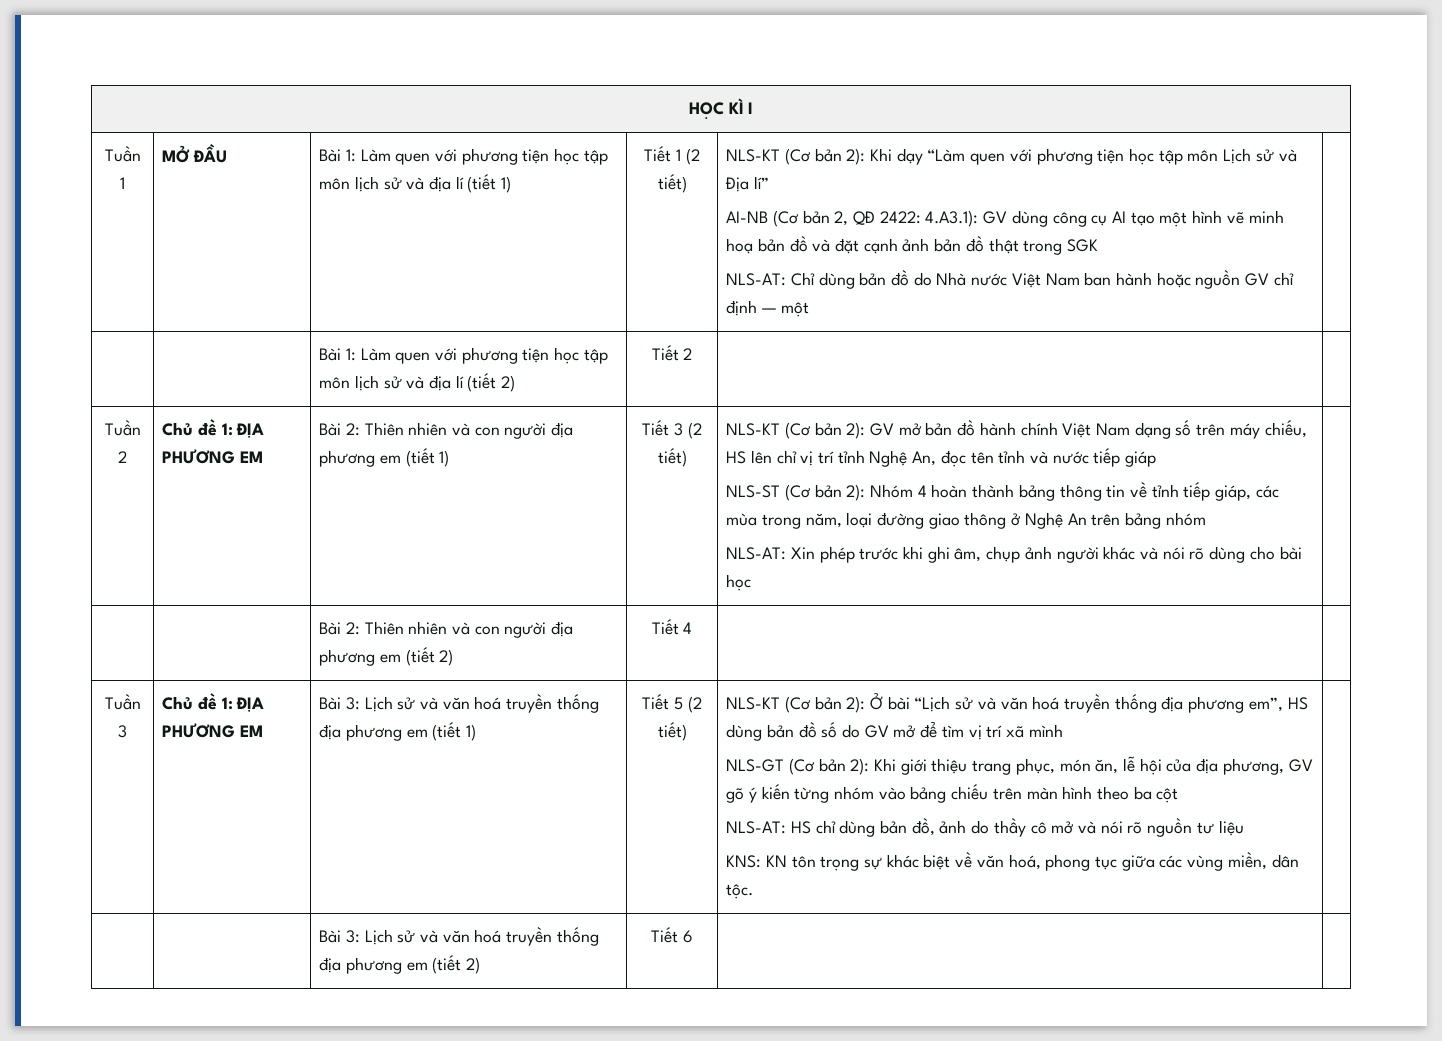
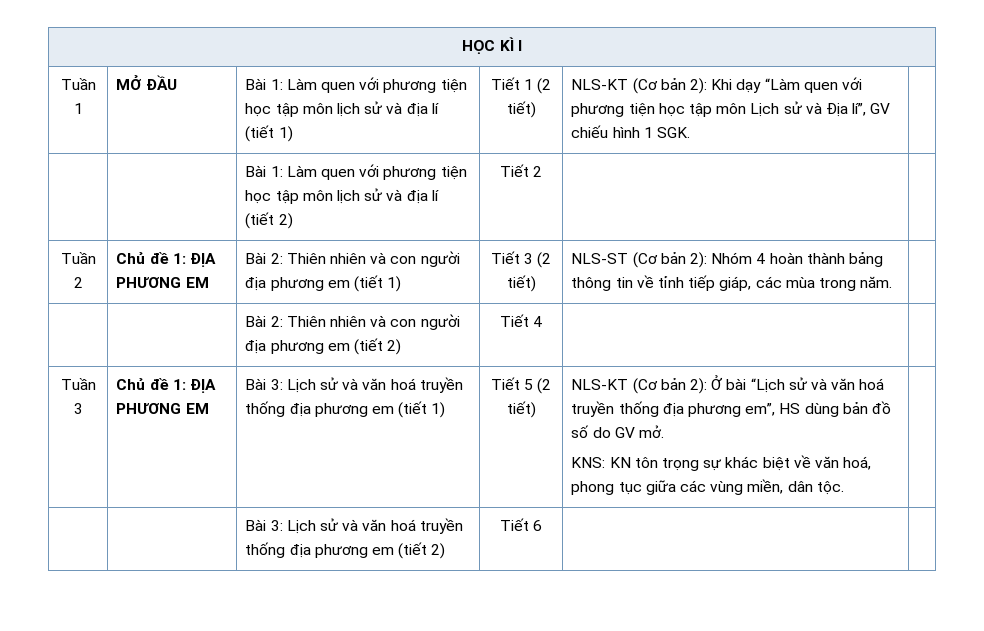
- NLS-KT (Cơ bản 2): Khi dạy “Làm quen với phương tiện học tập môn Lịch sử và Địa lí”
- AI-NB (Cơ bản 2, QĐ 2422: 4.A3.1): GV dùng công cụ AI tạo một hình vẽ minh hoạ bản đồ và đặt cạnh ảnh bản đồ thật trong SGK
- NLS-AT: Chỉ dùng bản đồ do Nhà nước Việt Nam ban hành hoặc nguồn GV chỉ định — một
+ NLS-KT (Cơ bản 2): Khi dạy “Làm quen với phương tiện học tập môn Lịch sử và Địa lí”, GV chiếu hình 1 SGK.
- NLS-KT (Cơ bản 2): GV mở bản đồ hành chính Việt Nam dạng số trên máy chiếu, HS lên chỉ vị trí tỉnh Nghệ An, đọc tên tỉnh và nước tiếp giáp
- NLS-ST (Cơ bản 2): Nhóm 4 hoàn thành bảng thông tin về tỉnh tiếp giáp, các mùa trong năm, loại đường giao thông ở Nghệ An trên bảng nhóm
- NLS-AT: Xin phép trước khi ghi âm, chụp ảnh người khác và nói rõ dùng cho bài học
+ NLS-ST (Cơ bản 2): Nhóm 4 hoàn thành bảng thông tin về tỉnh tiếp giáp, các mùa trong năm.
- NLS-KT (Cơ bản 2): Ở bài “Lịch sử và văn hoá truyền thống địa phương em”, HS dùng bản đồ số do GV mở để tìm vị trí xã mình
- NLS-GT (Cơ bản 2): Khi giới thiệu trang phục, món ăn, lễ hội của địa phương, GV gõ ý kiến từng nhóm vào bảng chiếu trên màn hình theo ba cột
- NLS-AT: HS chỉ dùng bản đồ, ảnh do thầy cô mở và nói rõ nguồn tư liệu
+ NLS-KT (Cơ bản 2): Ở bài “Lịch sử và văn hoá truyền thống địa phương em”, HS dùng bản đồ số do GV mở.

